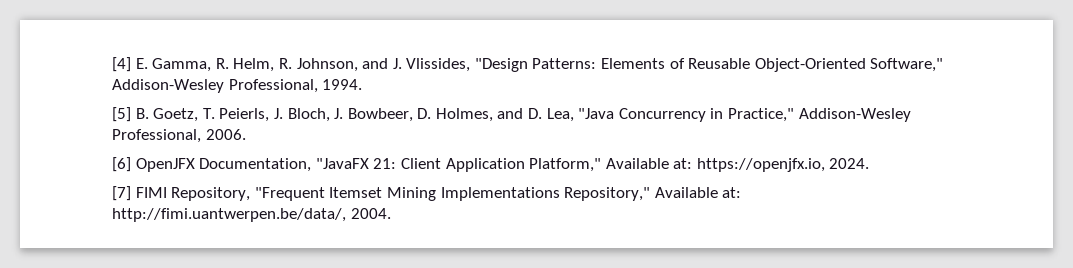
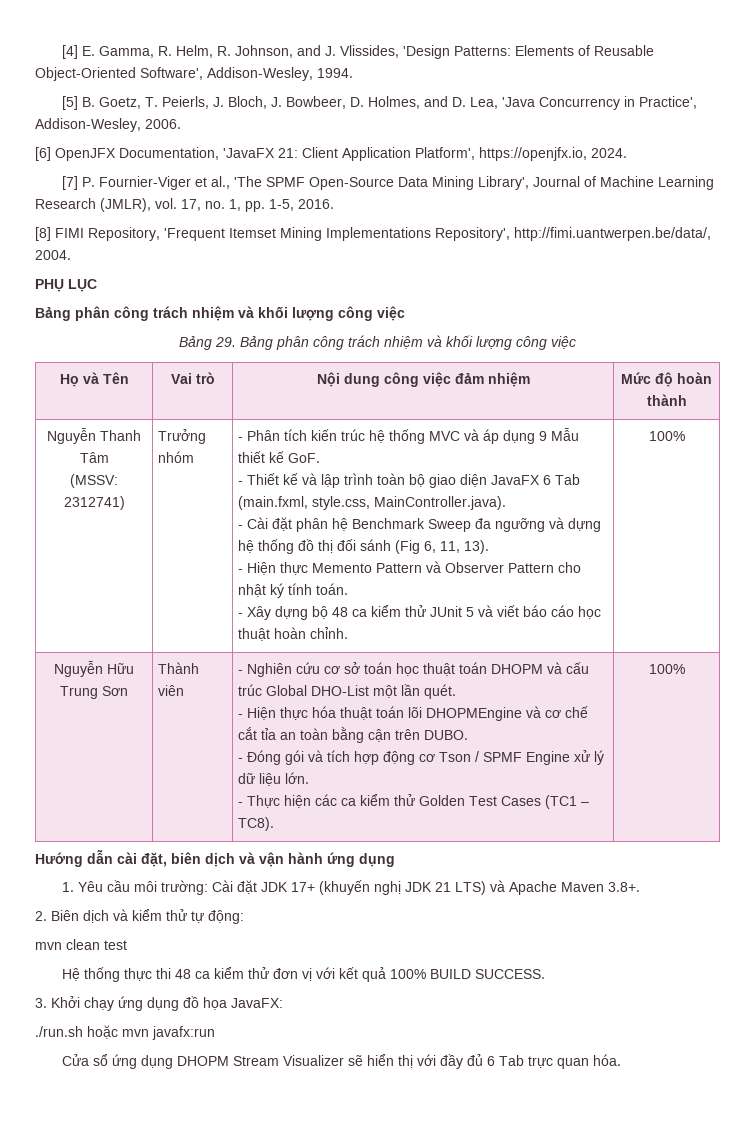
- [4] E. Gamma, R. Helm, R. Johnson, and J. Vlissides, "Design Patterns: Elements of Reusable Object-Oriented Software," Addison-Wesley Professional, 1994.
+ [4] E. Gamma, R. Helm, R. Johnson, and J. Vlissides, 'Design Patterns: Elements of Reusable Object-Oriented Software', Addison-Wesley, 1994.
- [5] B. Goetz, T. Peierls, J. Bloch, J. Bowbeer, D. Holmes, and D. Lea, "Java Concurrency in Practice," Addison-Wesley Professional, 2006.
+ [5] B. Goetz, T. Peierls, J. Bloch, J. Bowbeer, D. Holmes, and D. Lea, 'Java Concurrency in Practice', Addison-Wesley, 2006.
- [6] OpenJFX Documentation, "JavaFX 21: Client Application Platform," Available at: https://openjfx.io, 2024.
+ [6] OpenJFX Documentation, 'JavaFX 21: Client Application Platform', https://openjfx.io, 2024.
- [7] FIMI Repository, "Frequent Itemset Mining Implementations Repository," Available at: http://fimi.uantwerpen.be/data/, 2004.
+ [7] P. Fournier-Viger et al., 'The SPMF Open-Source Data Mining Library', Journal of Machine Learning Research (JMLR), vol. 17, no. 1, pp. 1-5, 2016.
+ [8] FIMI Repository, 'Frequent Itemset Mining Implementations Repository', http://fimi.uantwerpen.be/data/, 2004.
+ PHỤ LỤC
+ Bảng phân công trách nhiệm và khối lượng công việc
+ Bảng 29. Bảng phân công trách nhiệm và khối lượng công việc
+ Họ và Tên | Vai trò | Nội dung công việc đảm nhiệm | Mức độ hoàn thành
+ Nguyễn Thanh Tâm
+ (MSSV: 2312741) | Trưởng nhóm | - Phân tích kiến trúc hệ thống MVC và áp dụng 9 Mẫu thiết kế GoF.
+ - Thiết kế và lập trình toàn bộ giao diện JavaFX 6 Tab (main.fxml, style.css, MainController.java).
+ - Cài đặt phân hệ Benchmark Sweep đa ngưỡng và dựng hệ thống đồ thị đối sánh (Fig 6, 11, 13).
+ - Hiện thực Memento Pattern và Observer Pattern cho nhật ký tính toán.
+ - Xây dựng bộ 48 ca kiểm thử JUnit 5 và viết báo cáo học thuật hoàn chỉnh. | 100%
+ Nguyễn Hữu Trung Sơn | Thành viên | - Nghiên cứu cơ sở toán học thuật toán DHOPM và cấu trúc Global DHO-List một lần quét.
+ - Hiện thực hóa thuật toán lõi DHOPMEngine và cơ chế cắt tỉa an toàn bằng cận trên DUBO.
+ - Đóng gói và tích hợp động cơ Tson / SPMF Engine xử lý dữ liệu lớn.
+ - Thực hiện các ca kiểm thử Golden Test Cases (TC1 – TC8). | 100%
+ Hướng dẫn cài đặt, biên dịch và vận hành ứng dụng
+ 1. Yêu cầu môi trường: Cài đặt JDK 17+ (khuyến nghị JDK 21 LTS) và Apache Maven 3.8+.
+ 2. Biên dịch và kiểm thử tự động:
+ mvn clean test
+ Hệ thống thực thi 48 ca kiểm thử đơn vị với kết quả 100% BUILD SUCCESS.
+ 3. Khởi chạy ứng dụng đồ họa JavaFX:
+ ./run.sh hoặc mvn javafx:run
+ Cửa sổ ứng dụng DHOPM Stream Visualizer sẽ hiển thị với đầy đủ 6 Tab trực quan hóa.

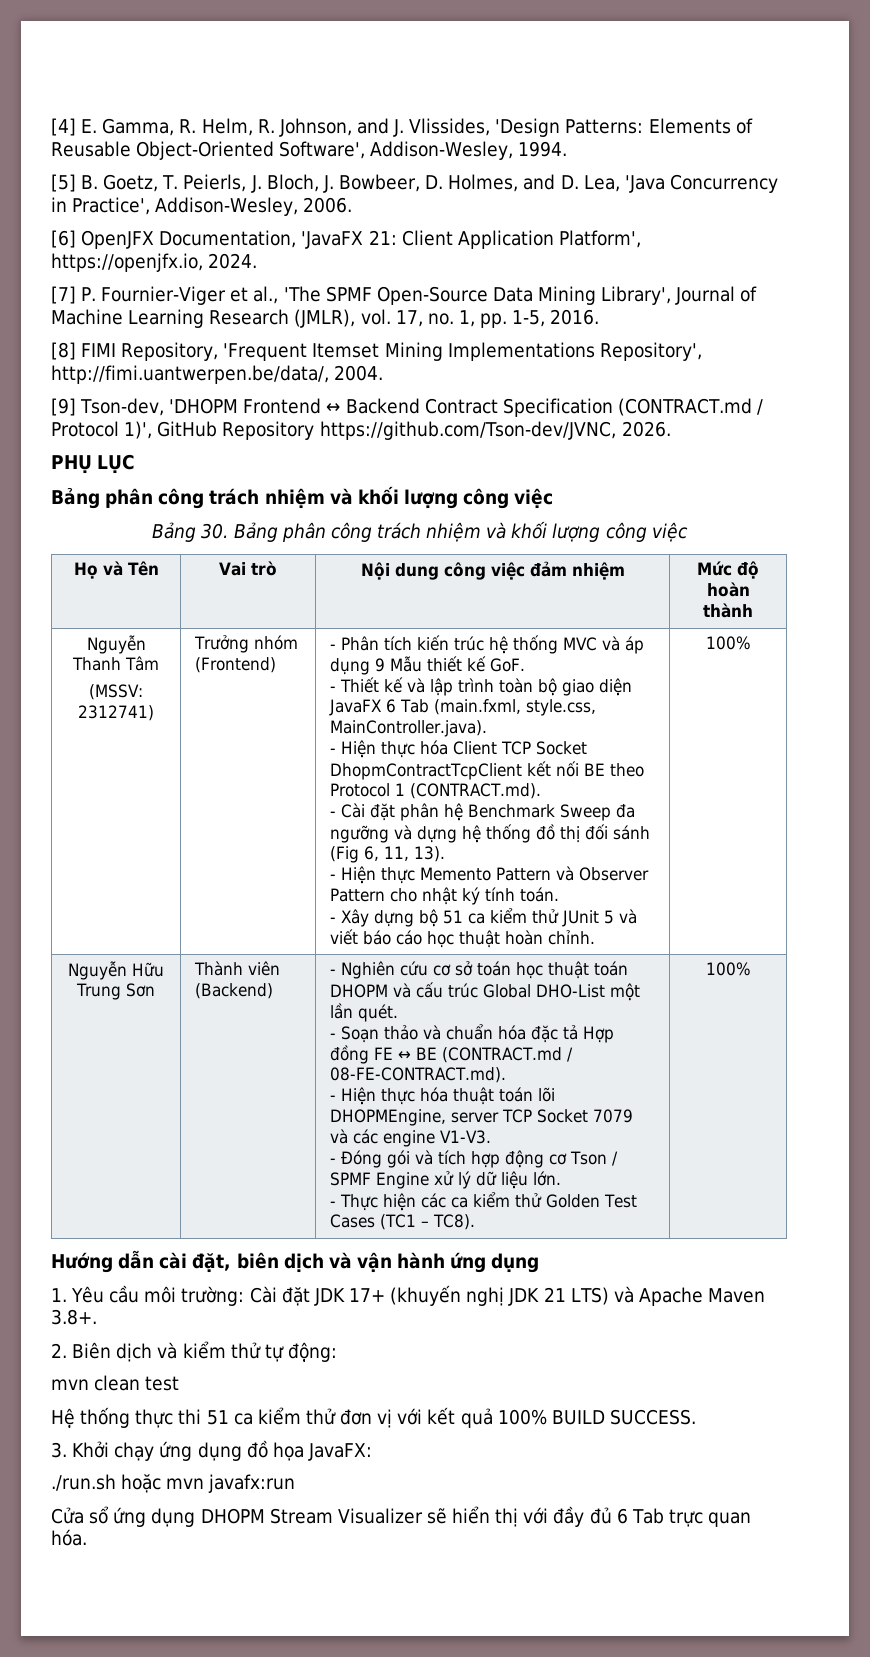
+ [9] Tson-dev, 'DHOPM Frontend ↔ Backend Contract Specification (CONTRACT.md / Protocol 1)', GitHub Repository https://github.com/Tson-dev/JVNC, 2026.
- Bảng 29. Bảng phân công trách nhiệm và khối lượng công việc
+ Bảng 30. Bảng phân công trách nhiệm và khối lượng công việc
- Trưởng nhóm
+ Trưởng nhóm (Frontend)
+ - Hiện thực hóa Client TCP Socket DhopmContractTcpClient kết nối BE theo Protocol 1 (CONTRACT.md).
- - Xây dựng bộ 48 ca kiểm thử JUnit 5 và viết báo cáo học thuật hoàn chỉnh.
+ - Xây dựng bộ 51 ca kiểm thử JUnit 5 và viết báo cáo học thuật hoàn chỉnh.
- Thành viên
+ Thành viên (Backend)
+ - Soạn thảo và chuẩn hóa đặc tả Hợp đồng FE ↔ BE (CONTRACT.md / 08-FE-CONTRACT.md).
- - Hiện thực hóa thuật toán lõi DHOPMEngine và cơ chế cắt tỉa an toàn bằng cận trên DUBO.
+ - Hiện thực hóa thuật toán lõi DHOPMEngine, server TCP Socket 7079 và các engine V1-V3.
- Hệ thống thực thi 48 ca kiểm thử đơn vị với kết quả 100% BUILD SUCCESS.
+ Hệ thống thực thi 51 ca kiểm thử đơn vị với kết quả 100% BUILD SUCCESS.

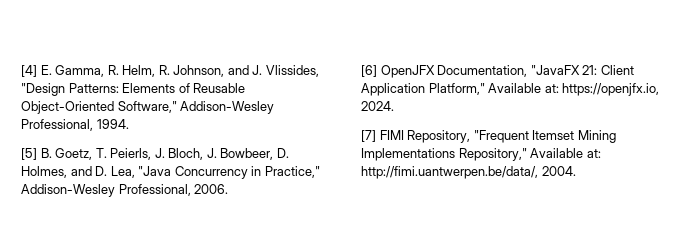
- [4] E. Gamma, R. Helm, R. Johnson, and J. Vlissides, 'Design Patterns: Elements of Reusable Object-Oriented Software', Addison-Wesley, 1994.
+ [4] E. Gamma, R. Helm, R. Johnson, and J. Vlissides, "Design Patterns: Elements of Reusable Object-Oriented Software," Addison-Wesley Professional, 1994.
- [5] B. Goetz, T. Peierls, J. Bloch, J. Bowbeer, D. Holmes, and D. Lea, 'Java Concurrency in Practice', Addison-Wesley, 2006.
+ [5] B. Goetz, T. Peierls, J. Bloch, J. Bowbeer, D. Holmes, and D. Lea, "Java Concurrency in Practice," Addison-Wesley Professional, 2006.
- [6] OpenJFX Documentation, 'JavaFX 21: Client Application Platform', https://openjfx.io, 2024.
+ [6] OpenJFX Documentation, "JavaFX 21: Client Application Platform," Available at: https://openjfx.io, 2024.
- [7] P. Fournier-Viger et al., 'The SPMF Open-Source Data Mining Library', Journal of Machine Learning Research (JMLR), vol. 17, no. 1, pp. 1-5, 2016.
- [8] FIMI Repository, 'Frequent Itemset Mining Implementations Repository', http://fimi.uantwerpen.be/data/, 2004.
+ [7] FIMI Repository, "Frequent Itemset Mining Implementations Repository," Available at: http://fimi.uantwerpen.be/data/, 2004.
- [9] Tson-dev, 'DHOPM Frontend ↔ Backend Contract Specification (CONTRACT.md / Protocol 1)', GitHub Repository https://github.com/Tson-dev/JVNC, 2026.
- PHỤ LỤC
- Bảng phân công trách nhiệm và khối lượng công việc
- Bảng 30. Bảng phân công trách nhiệm và khối lượng công việc
- Họ và Tên | Vai trò | Nội dung công việc đảm nhiệm | Mức độ hoàn thành
- Nguyễn Thanh Tâm
- (MSSV: 2312741) | Trưởng nhóm (Frontend) | - Phân tích kiến trúc hệ thống MVC và áp dụng 9 Mẫu thiết kế GoF.
- - Thiết kế và lập trình toàn bộ giao diện JavaFX 6 Tab (main.fxml, style.css, MainController.java).
- - Hiện thực hóa Client TCP Socket DhopmContractTcpClient kết nối BE theo Protocol 1 (CONTRACT.md).
- - Cài đặt phân hệ Benchmark Sweep đa ngưỡng và dựng hệ thống đồ thị đối sánh (Fig 6, 11, 13).
- - Hiện thực Memento Pattern và Observer Pattern cho nhật ký tính toán.
- - Xây dựng bộ 51 ca kiểm thử JUnit 5 và viết báo cáo học thuật hoàn chỉnh. | 100%
- Nguyễn Hữu Trung Sơn | Thành viên (Backend) | - Nghiên cứu cơ sở toán học thuật toán DHOPM và cấu trúc Global DHO-List một lần quét.
- - Soạn thảo và chuẩn hóa đặc tả Hợp đồng FE ↔ BE (CONTRACT.md / 08-FE-CONTRACT.md).
- - Hiện thực hóa thuật toán lõi DHOPMEngine, server TCP Socket 7079 và các engine V1-V3.
- - Đóng gói và tích hợp động cơ Tson / SPMF Engine xử lý dữ liệu lớn.
- - Thực hiện các ca kiểm thử Golden Test Cases (TC1 – TC8). | 100%
- Hướng dẫn cài đặt, biên dịch và vận hành ứng dụng
- 1. Yêu cầu môi trường: Cài đặt JDK 17+ (khuyến nghị JDK 21 LTS) và Apache Maven 3.8+.
- 2. Biên dịch và kiểm thử tự động:
- mvn clean test
- Hệ thống thực thi 51 ca kiểm thử đơn vị với kết quả 100% BUILD SUCCESS.
- 3. Khởi chạy ứng dụng đồ họa JavaFX:
- ./run.sh hoặc mvn javafx:run
- Cửa sổ ứng dụng DHOPM Stream Visualizer sẽ hiển thị với đầy đủ 6 Tab trực quan hóa.

